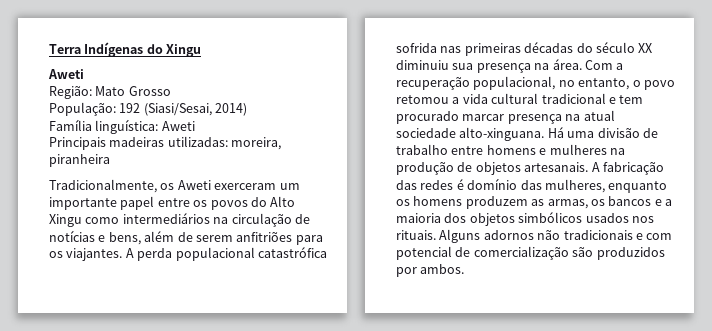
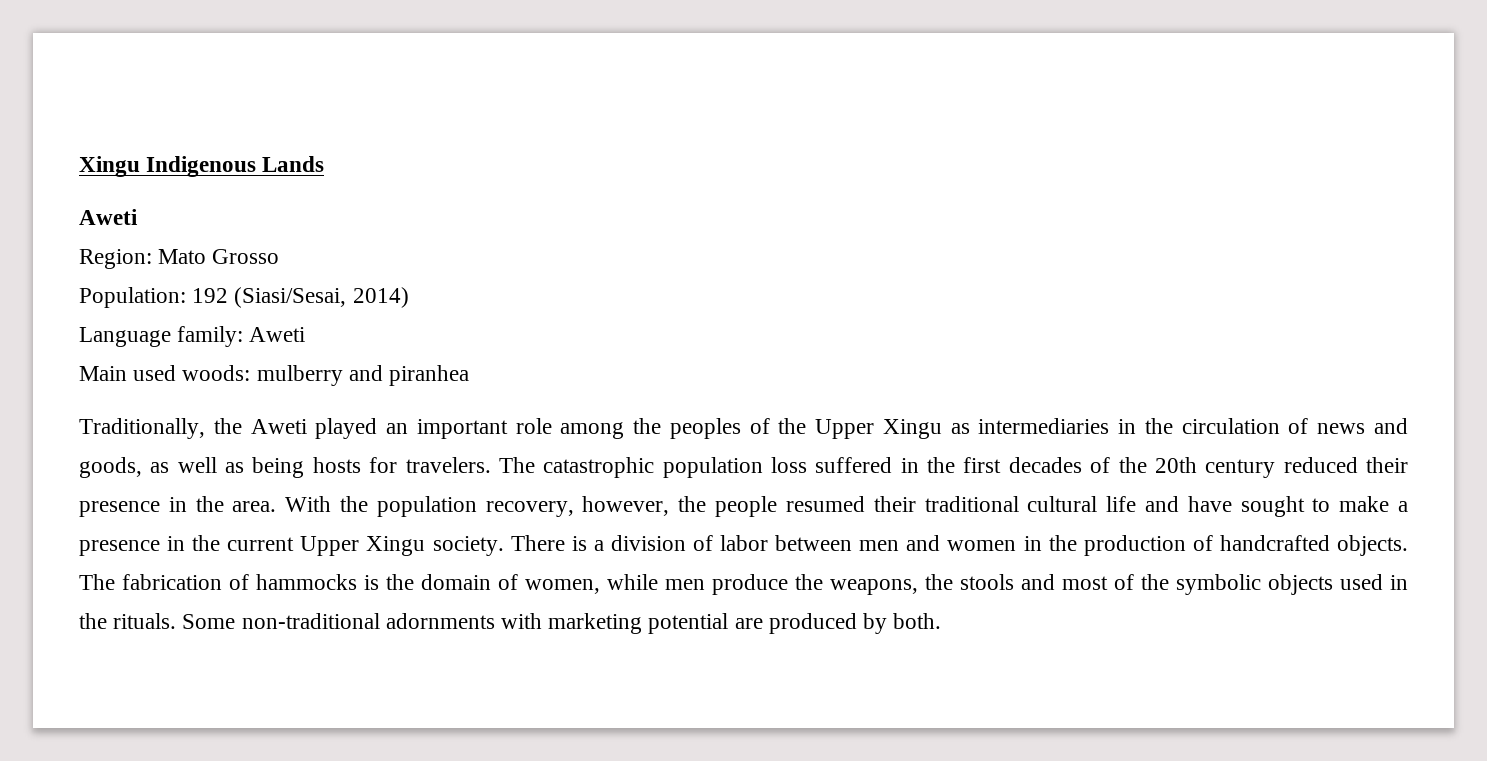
- Terra Indígenas do Xingu
+ Xingu Indigenous Lands
  Aweti
- Região: Mato Grosso
+ Region: Mato Grosso
- População: 192 (Siasi/Sesai, 2014)
+ Population: 192 (Siasi/Sesai, 2014)
- Família linguística: Aweti
- Principais madeiras utilizadas: moreira, piranheira
- Tradicionalmente, os Aweti exerceram um importante papel entre os povos do Alto Xingu como intermediários na circulação de notícias e bens, além de serem anfitriões para os viajantes. A perda populacional catastrófica sofrida nas primeiras décadas do século XX diminuiu sua presença na área. Com a recuperação populacional, no entanto, o povo retomou a vida cultural tradicional e tem procurado marcar presença na atual sociedade alto-xinguana. Há uma divisão de trabalho entre homens e mulheres na produção de objetos artesanais. A fabricação das redes é domínio das mulheres, enquanto os homens produzem as armas, os bancos e a maioria dos objetos simbólicos usados nos rituais. Alguns adornos não tradicionais e com potencial de comercialização são produzidos por ambos.
+ Language family: Aweti
+ Main used woods: mulberry and piranhea
+ Traditionally, the Aweti played an important role among the peoples of the Upper Xingu as intermediaries in the circulation of news and goods, as well as being hosts for travelers. The catastrophic population loss suffered in the first decades of the 20th century reduced their presence in the area. With the population recovery, however, the people resumed their traditional cultural life and have sought to make a presence in the current Upper Xingu society. There is a division of labor between men and women in the production of handcrafted objects. The fabrication of hammocks is the domain of women, while men produce the weapons, the stools and most of the symbolic objects used in the rituals. Some non-traditional adornments with marketing potential are produced by both.

